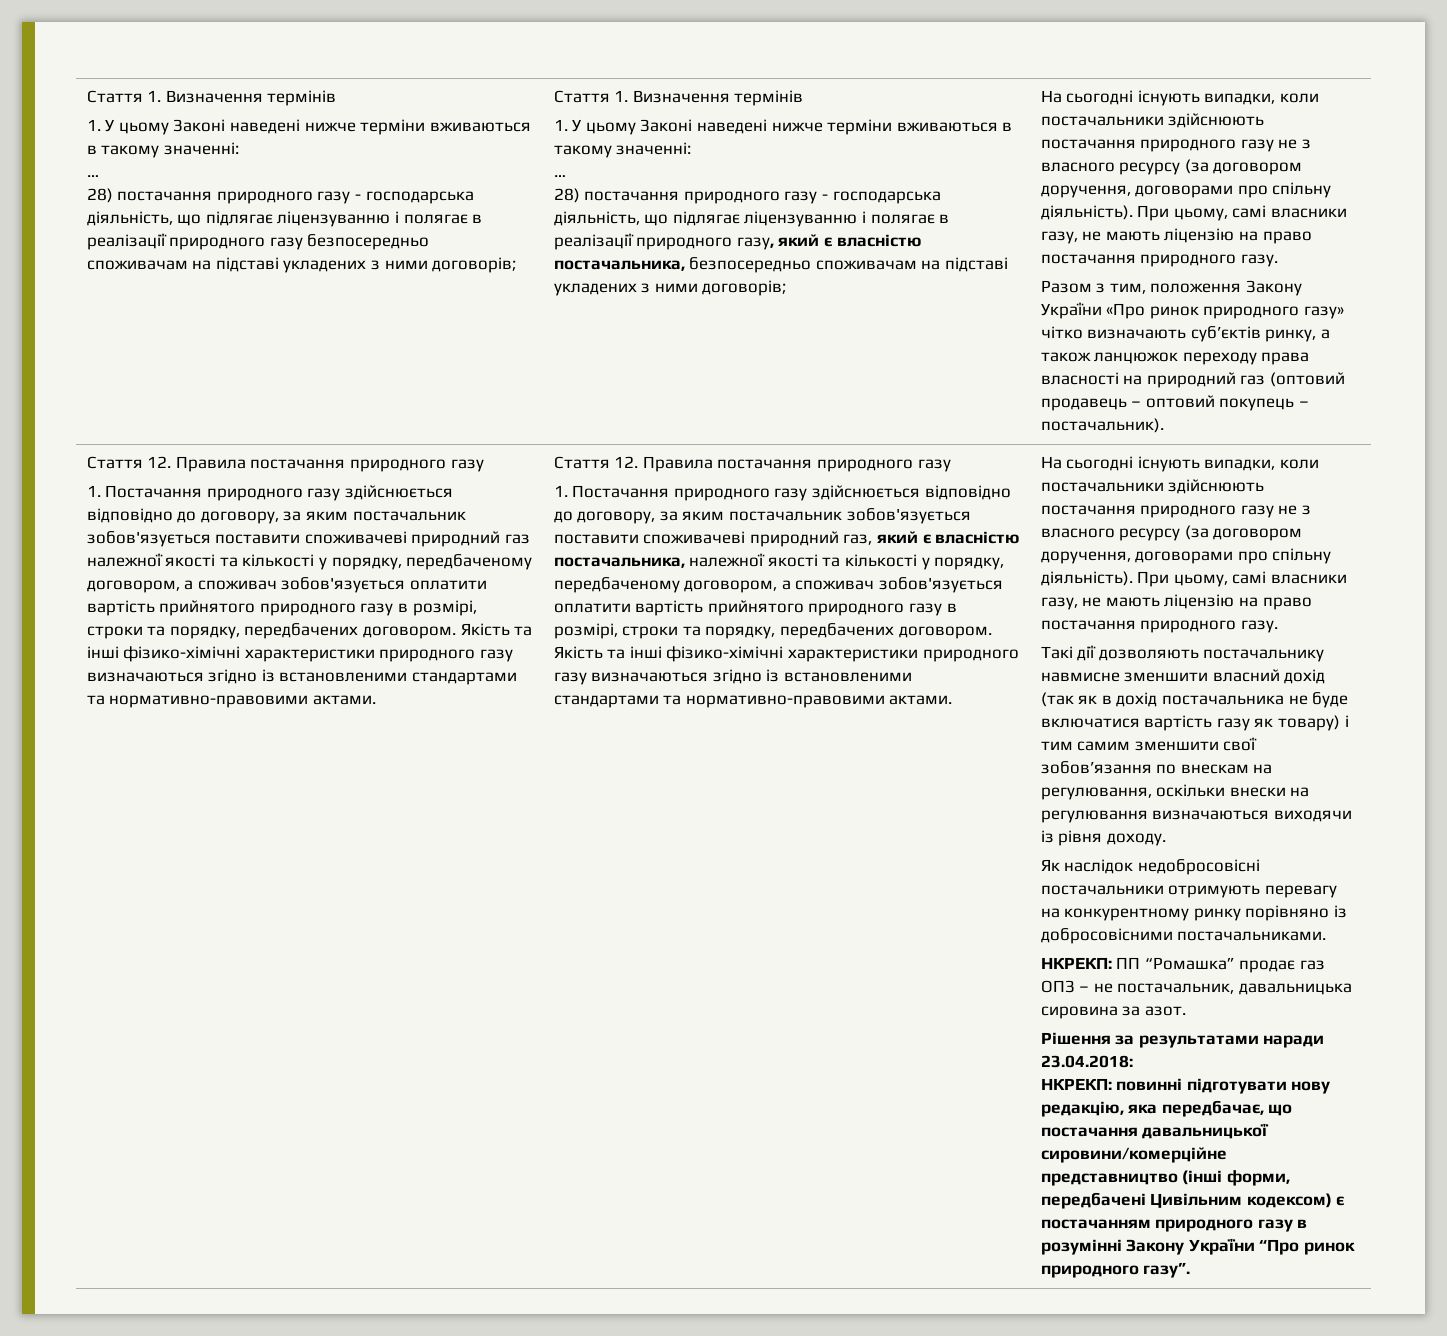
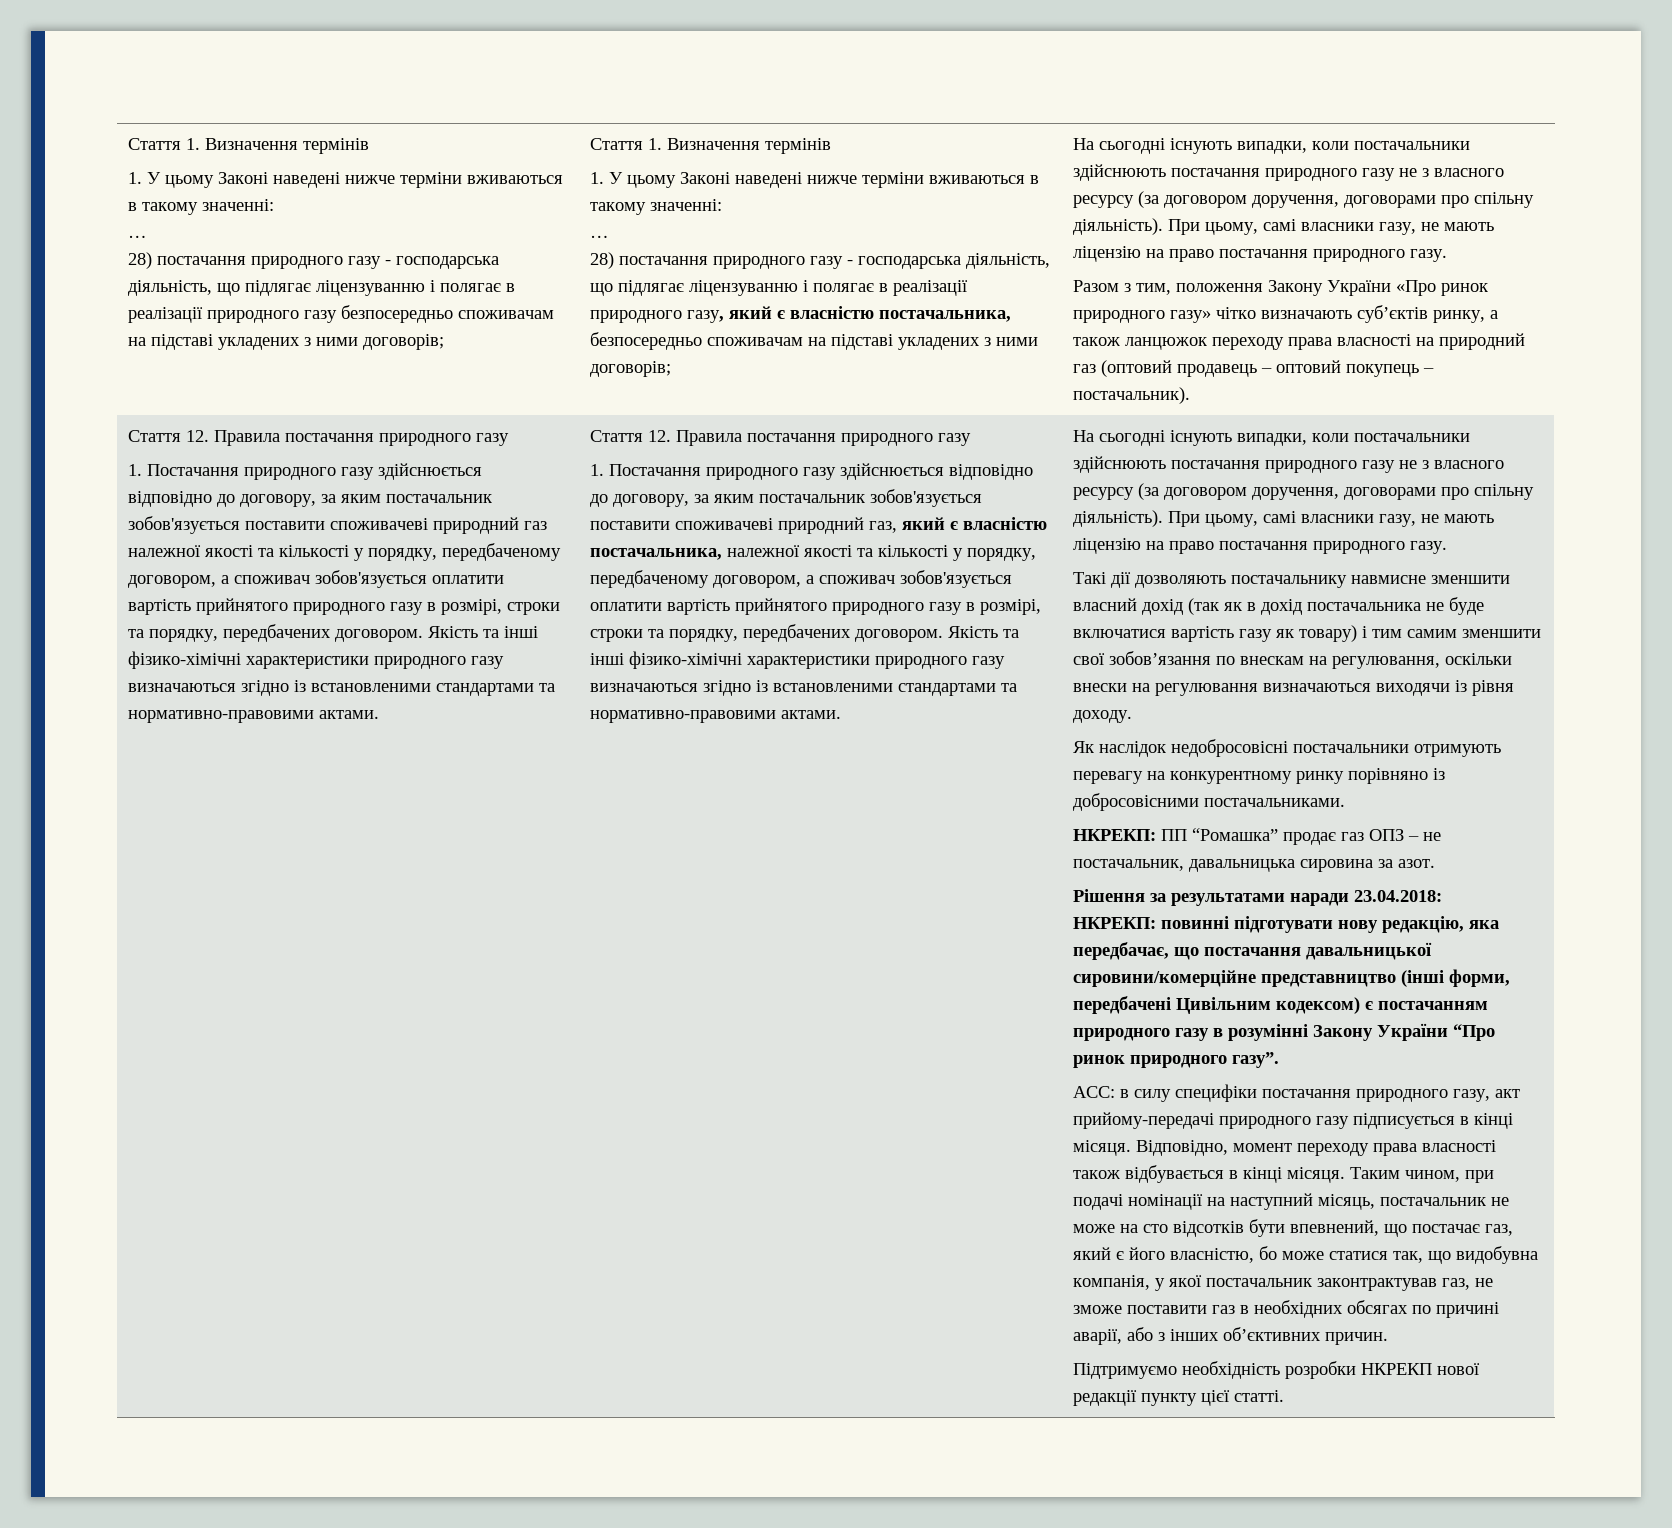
+ ACC: в силу специфіки постачання природного газу, акт прийому-передачі природного газу підписується в кінці місяця. Відповідно, момент переходу права власності також відбувається в кінці місяця. Таким чином, при подачі номінації на наступний місяць, постачальник не може на сто відсотків бути впевнений, що постачає газ, який є його власністю, бо може статися так, що видобувна компанія, у якої постачальник законтрактував газ, не зможе поставити газ в необхідних обсягах по причині аварії, або з інших об’єктивних причин.
+ Підтримуємо необхідність розробки НКРЕКП нової редакції пункту цієї статті.

